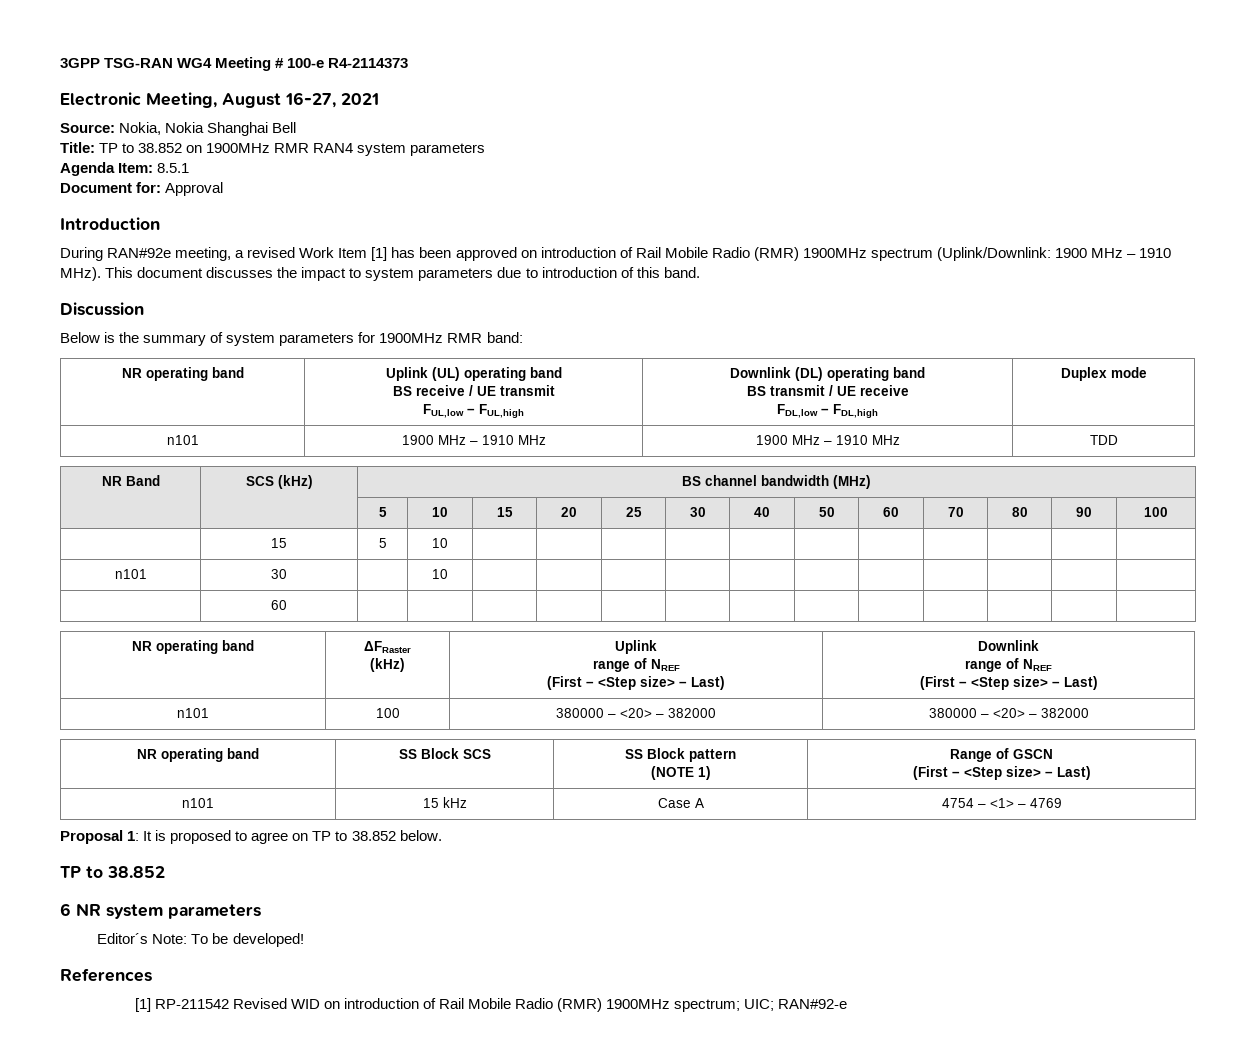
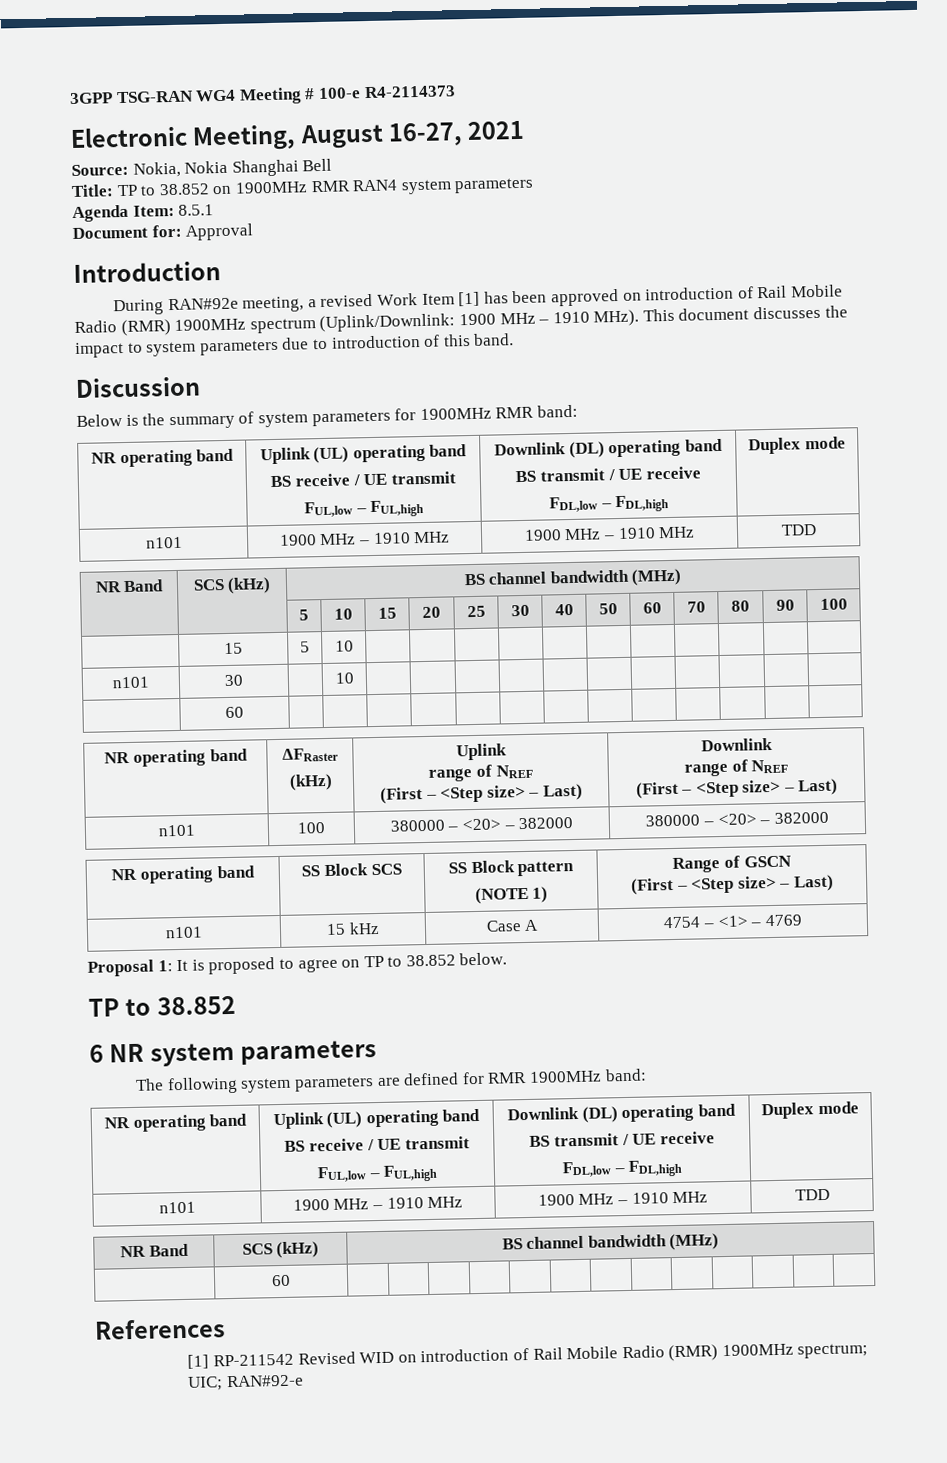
- Editor´s Note: To be developed!
+ The following system parameters are defined for RMR 1900MHz band:
+ NR operating band | Uplink (UL) operating band
+ BS receive / UE transmit
+ FUL,low – FUL,high | Downlink (DL) operating band
+ BS transmit / UE receive
+ FDL,low – FDL,high | Duplex mode
+ n101 | 1900 MHz – 1910 MHz | 1900 MHz – 1910 MHz | TDD
+ NR Band | SCS (kHz) | BS channel bandwidth (MHz)
+ | 60 | | | | | | | | | | | | |

